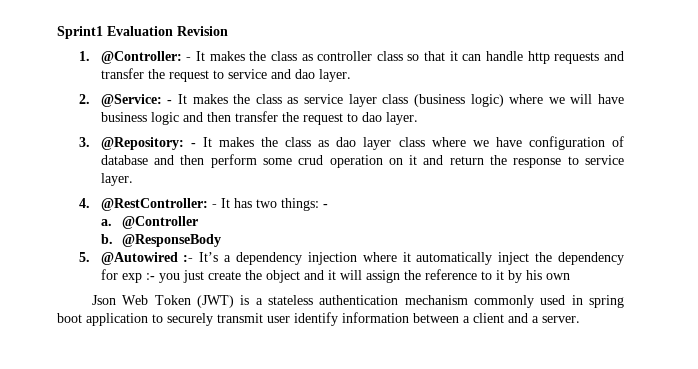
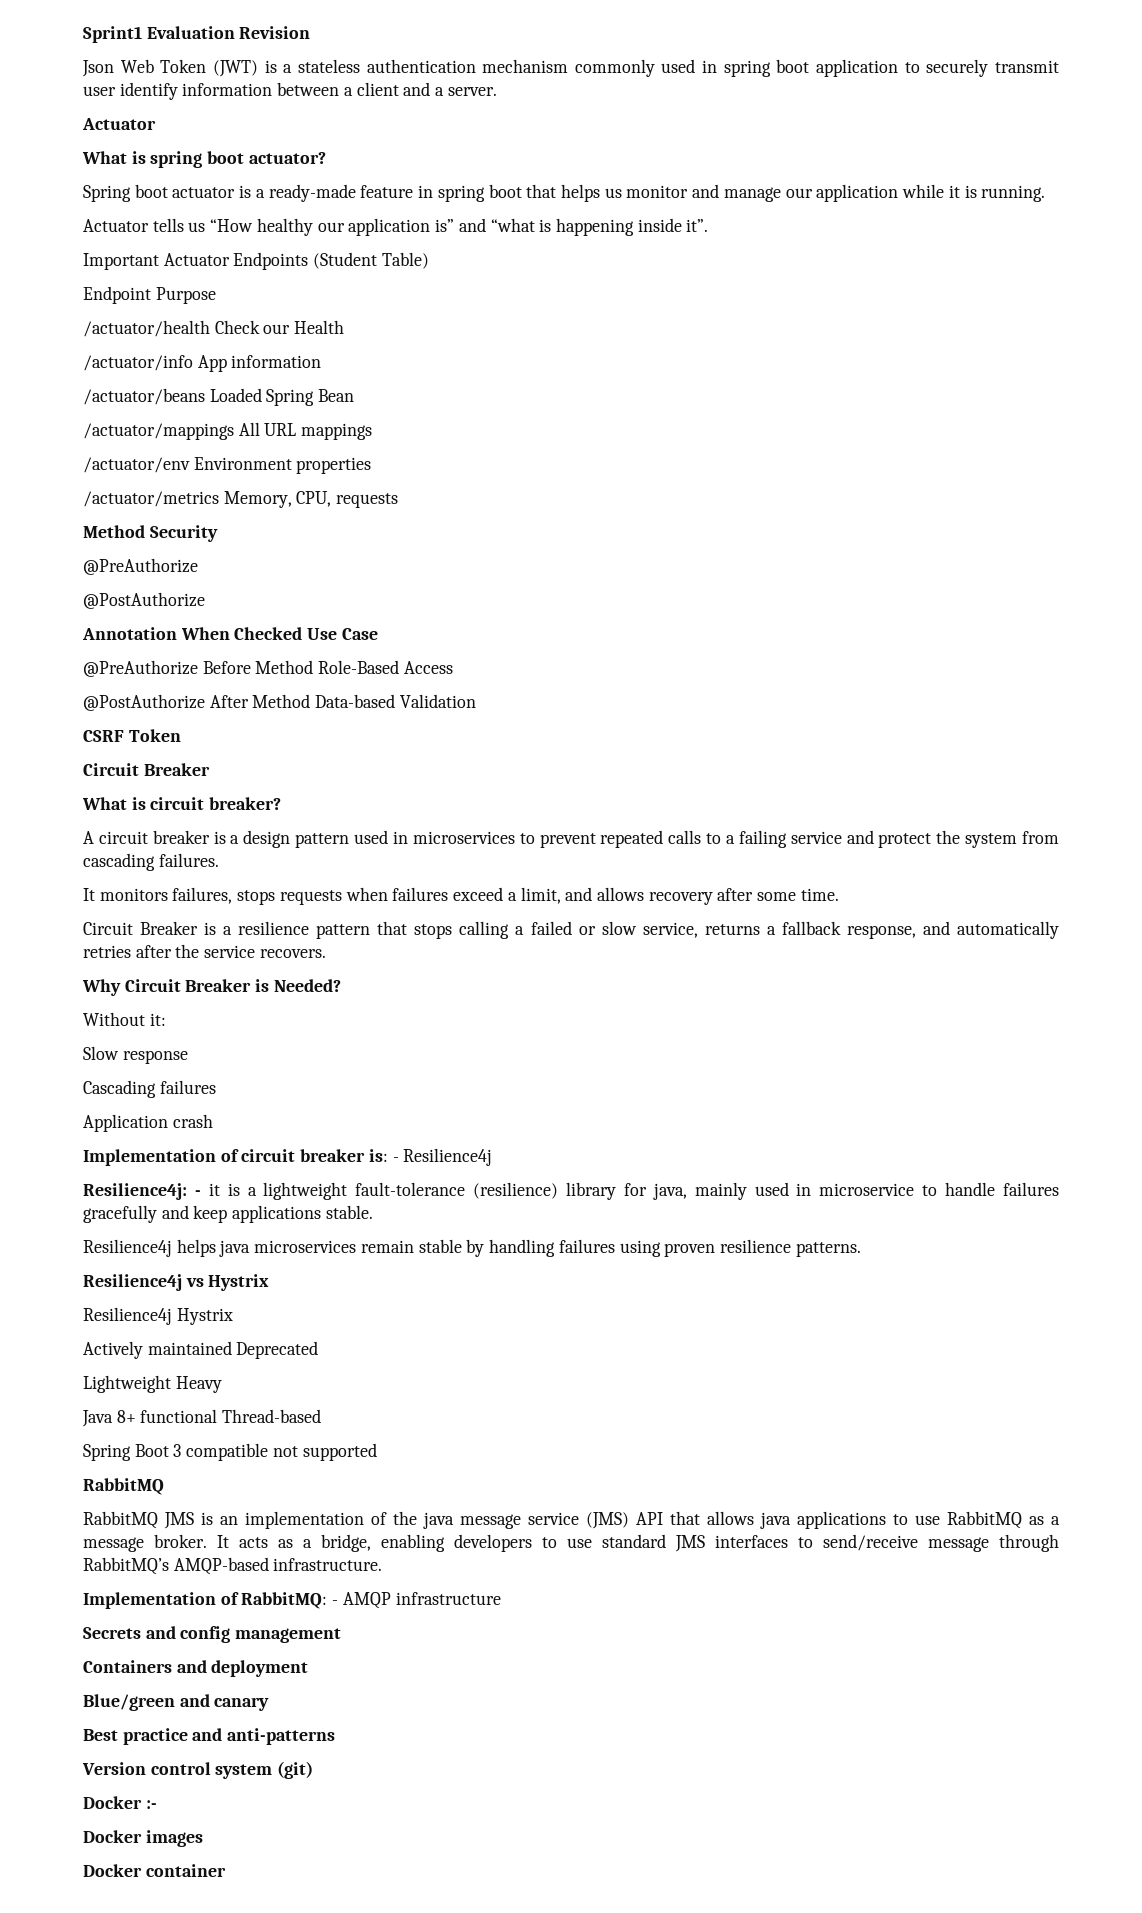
- 1. @Controller: - It makes the class as controller class so that it can handle http requests and transfer the request to service and dao layer.
- 2. @Service: - It makes the class as service layer class (business logic) where we will have business logic and then transfer the request to dao layer.
- 3. @Repository: - It makes the class as dao layer class where we have configuration of database and then perform some crud operation on it and return the response to service layer.
- 4. @RestController: - It has two things: -
- a. @Controller
- b. @ResponseBody
- 5. @Autowired :- It’s a dependency injection where it automatically inject the dependency for exp :- you just create the object and it will assign the reference to it by his own
  Json Web Token (JWT) is a stateless authentication mechanism commonly used in spring boot application to securely transmit user identify information between a client and a server.
+ Actuator
+ What is spring boot actuator?
+ Spring boot actuator is a ready-made feature in spring boot that helps us monitor and manage our application while it is running.
+ Actuator tells us “How healthy our application is” and “what is happening inside it”.
+ Important Actuator Endpoints (Student Table)
+ Endpoint Purpose
+ /actuator/health Check our Health
+ /actuator/info App information
+ /actuator/beans Loaded Spring Bean
+ /actuator/mappings All URL mappings
+ /actuator/env Environment properties
+ /actuator/metrics Memory, CPU, requests
+ Method Security
+ @PreAuthorize
+ @PostAuthorize
+ Annotation When Checked Use Case
+ @PreAuthorize Before Method Role-Based Access
+ @PostAuthorize After Method Data-based Validation
+ CSRF Token
+ Circuit Breaker
+ What is circuit breaker?
+ A circuit breaker is a design pattern used in microservices to prevent repeated calls to a failing service and protect the system from cascading failures.
+ It monitors failures, stops requests when failures exceed a limit, and allows recovery after some time.
+ Circuit Breaker is a resilience pattern that stops calling a failed or slow service, returns a fallback response, and automatically retries after the service recovers.
+ Why Circuit Breaker is Needed?
+ Without it:
+ Slow response
+ Cascading failures
+ Application crash
+ Implementation of circuit breaker is: - Resilience4j
+ Resilience4j: - it is a lightweight fault-tolerance (resilience) library for java, mainly used in microservice to handle failures gracefully and keep applications stable.
+ Resilience4j helps java microservices remain stable by handling failures using proven resilience patterns.
+ Resilience4j vs Hystrix
+ Resilience4j Hystrix
+ Actively maintained Deprecated
+ Lightweight Heavy
+ Java 8+ functional Thread-based
+ Spring Boot 3 compatible not supported
+ RabbitMQ
+ RabbitMQ JMS is an implementation of the java message service (JMS) API that allows java applications to use RabbitMQ as a message broker. It acts as a bridge, enabling developers to use standard JMS interfaces to send/receive message through RabbitMQ’s AMQP-based infrastructure.
+ Implementation of RabbitMQ: - AMQP infrastructure
+ Secrets and config management
+ Containers and deployment
+ Blue/green and canary
+ Best practice and anti-patterns
+ Version control system (git)
+ Docker :-
+ Docker images
+ Docker container

